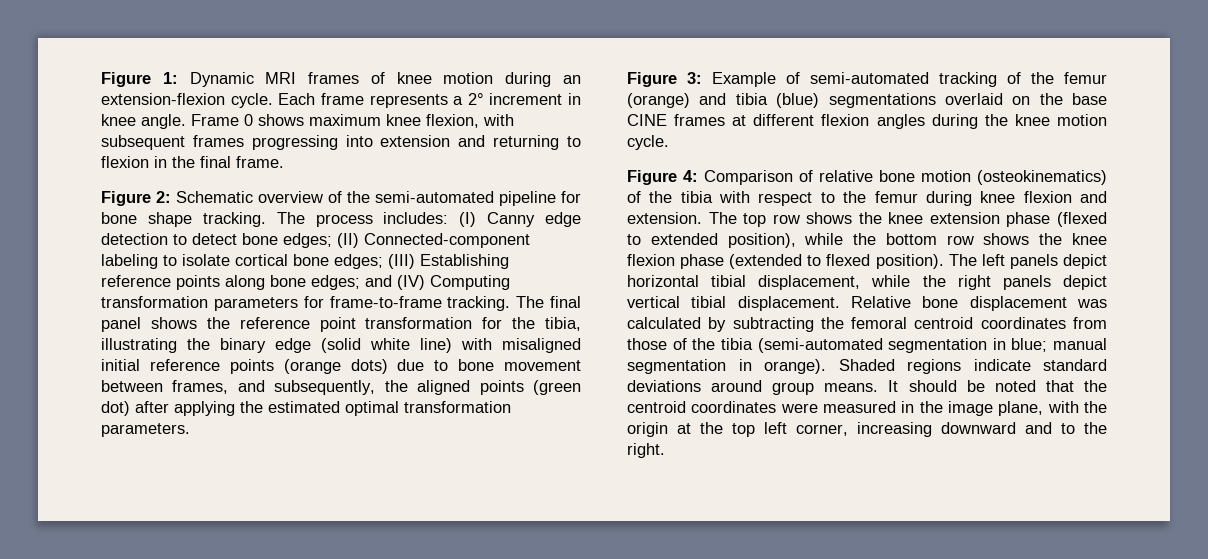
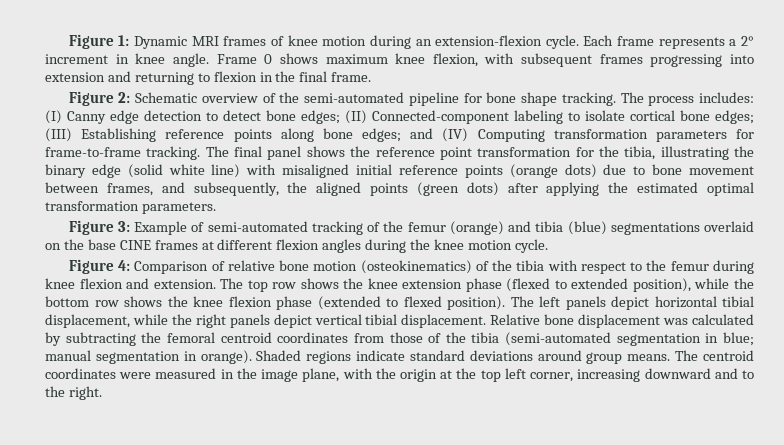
- The final panel shows the reference point transformation for the tibia, illustrating the binary edge (solid white line) with misaligned initial reference points (orange dots) due to bone movement between frames, and subsequently, the aligned points (green dot) after applying the estimated optimal transformation parameters.
+ The final panel shows the reference point transformation for the tibia, illustrating the binary edge (solid white line) with misaligned initial reference points (orange dots) due to bone movement between frames, and subsequently, the aligned points (green dots) after applying the estimated optimal transformation parameters.
- It should be noted that the centroid coordinates were measured in the image plane, with the origin at the top left corner, increasing downward and to the right.
+ The centroid coordinates were measured in the image plane, with the origin at the top left corner, increasing downward and to the right.

